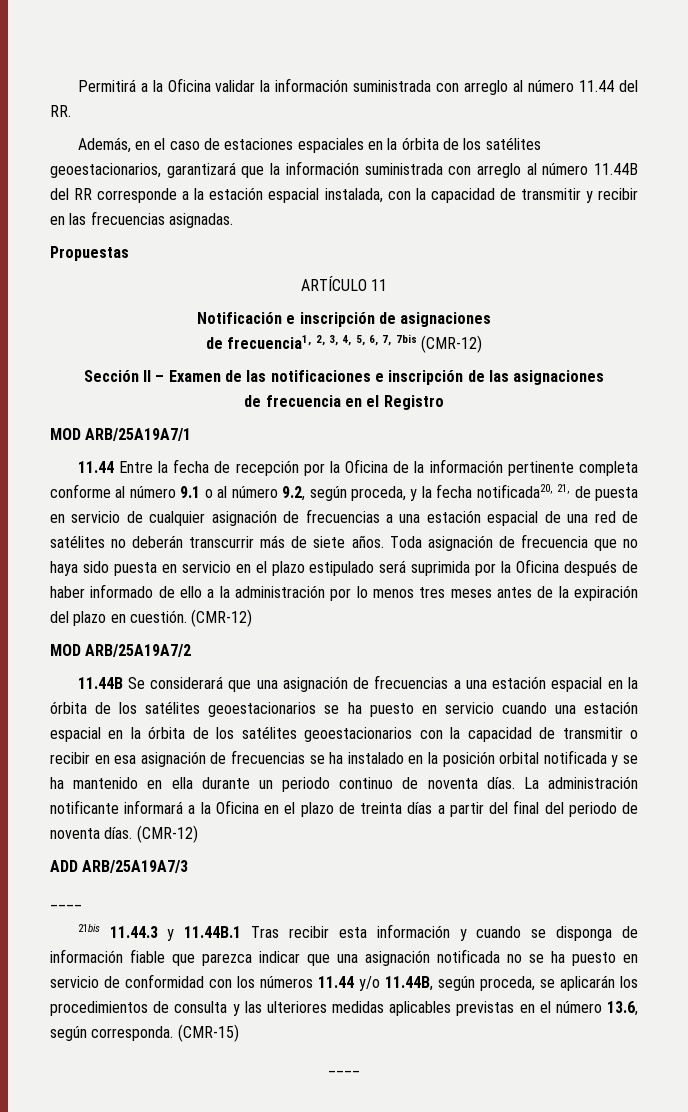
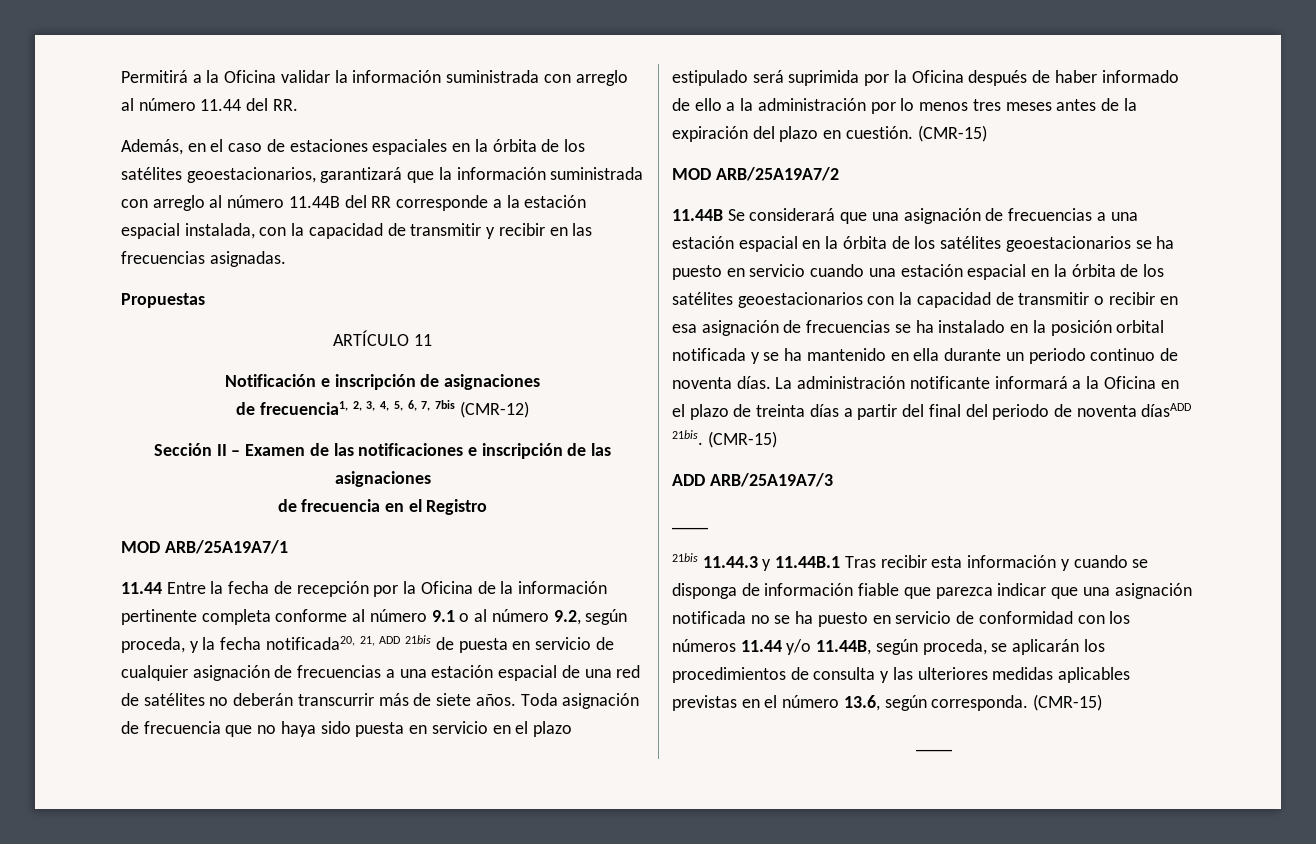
- 11.44 Entre la fecha de recepción por la Oficina de la información pertinente completa conforme al número 9.1 o al número 9.2, según proceda, y la fecha notificada20, 21, de puesta en servicio de cualquier asignación de frecuencias a una estación espacial de una red de satélites no deberán transcurrir más de siete años.
+ 11.44 Entre la fecha de recepción por la Oficina de la información pertinente completa conforme al número 9.1 o al número 9.2, según proceda, y la fecha notificada20, 21, ADD 21bis de puesta en servicio de cualquier asignación de frecuencias a una estación espacial de una red de satélites no deberán transcurrir más de siete años.
- Toda asignación de frecuencia que no haya sido puesta en servicio en el plazo estipulado será suprimida por la Oficina después de haber informado de ello a la administración por lo menos tres meses antes de la expiración del plazo en cuestión. (CMR-12)
+ Toda asignación de frecuencia que no haya sido puesta en servicio en el plazo estipulado será suprimida por la Oficina después de haber informado de ello a la administración por lo menos tres meses antes de la expiración del plazo en cuestión. (CMR-15)
- La administración notificante informará a la Oficina en el plazo de treinta días a partir del final del periodo de noventa días. (CMR-12)
+ La administración notificante informará a la Oficina en el plazo de treinta días a partir del final del periodo de noventa díasADD 21bis. (CMR-15)

